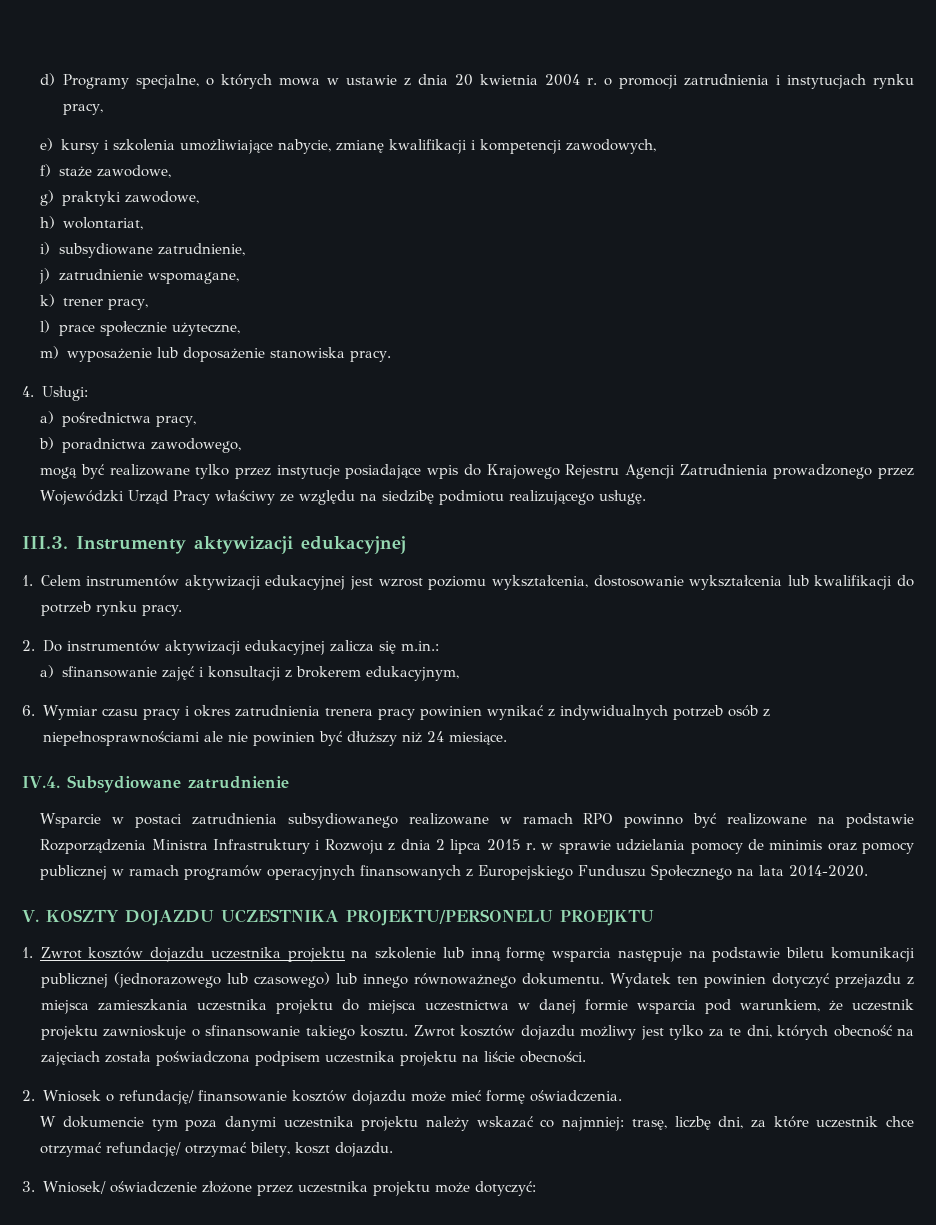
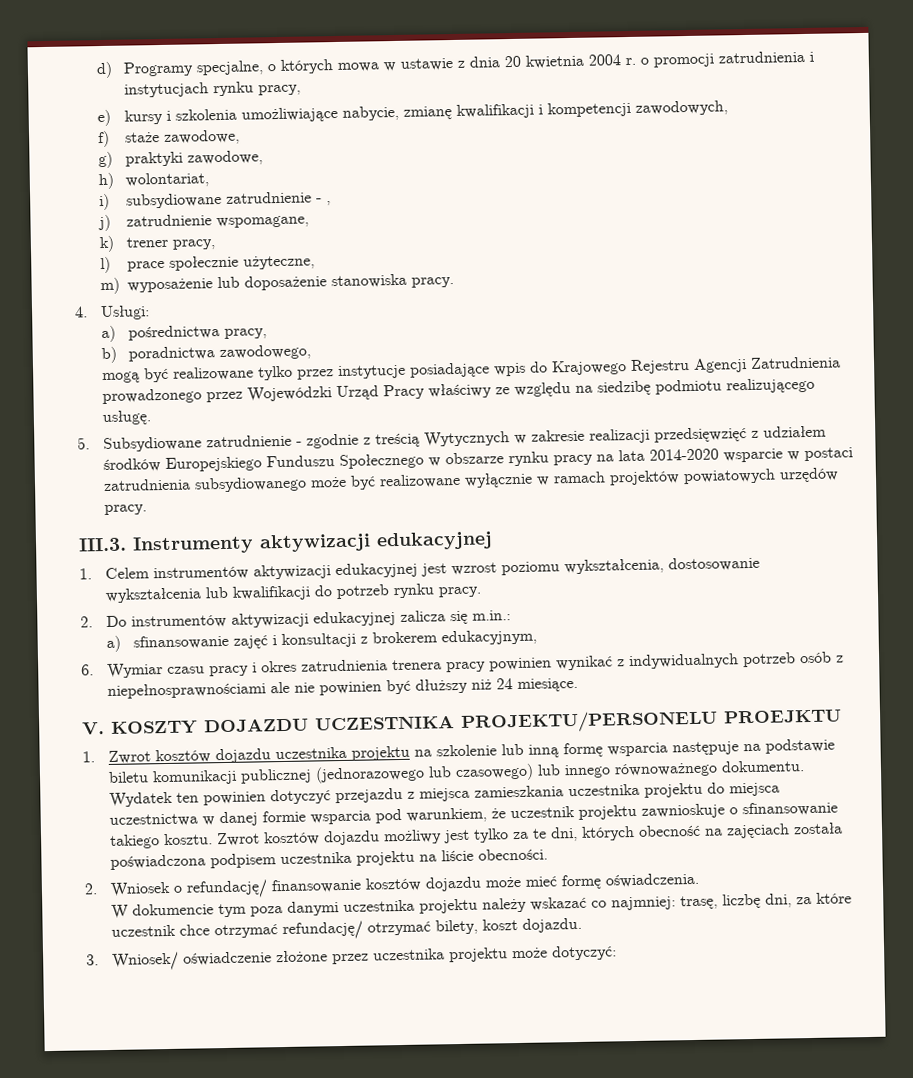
- i) subsydiowane zatrudnienie,
+ i) subsydiowane zatrudnienie - ,
+ 5. Subsydiowane zatrudnienie - zgodnie z treścią Wytycznych w zakresie realizacji przedsięwzięć z udziałem środków Europejskiego Funduszu Społecznego w obszarze rynku pracy na lata 2014-2020 wsparcie w postaci zatrudnienia subsydiowanego może być realizowane wyłącznie w ramach projektów powiatowych urzędów pracy.
- IV.4. Subsydiowane zatrudnienie
- Wsparcie w postaci zatrudnienia subsydiowanego realizowane w ramach RPO powinno być realizowane na podstawie Rozporządzenia Ministra Infrastruktury i Rozwoju z dnia 2 lipca 2015 r. w sprawie udzielania pomocy de minimis oraz pomocy publicznej w ramach programów operacyjnych finansowanych z Europejskiego Funduszu Społecznego na lata 2014-2020.

